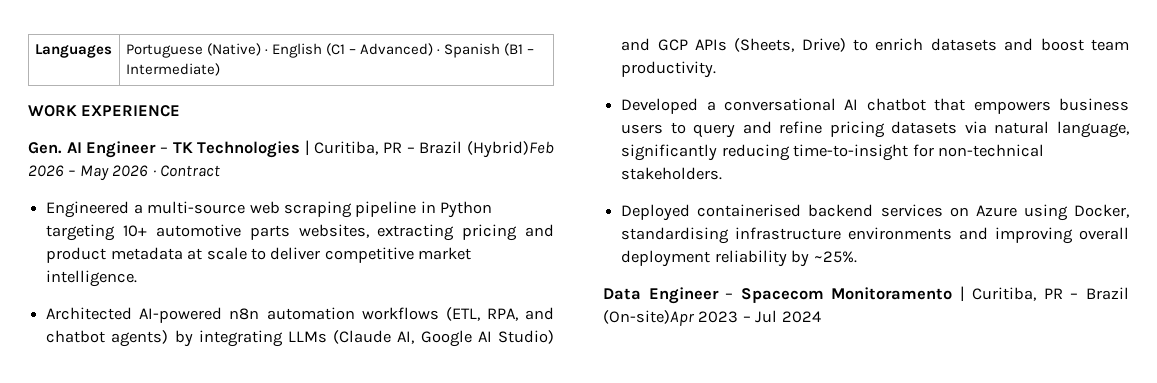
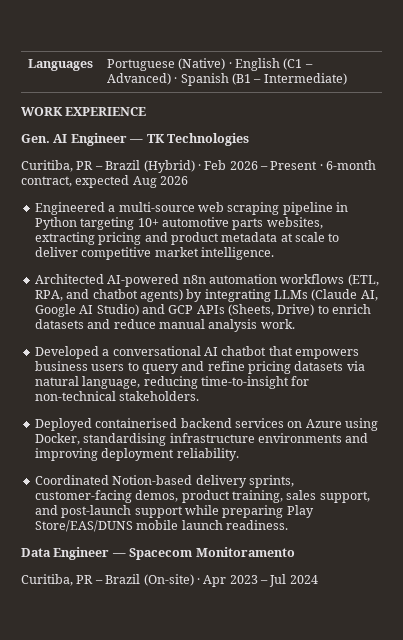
- Gen. AI Engineer – TK Technologies | Curitiba, PR – Brazil (Hybrid)Feb 2026 – May 2026 · Contract
+ Gen. AI Engineer — TK Technologies
+ Curitiba, PR – Brazil (Hybrid) · Feb 2026 – Present · 6-month contract, expected Aug 2026
- Architected AI-powered n8n automation workflows (ETL, RPA, and chatbot agents) by integrating LLMs (Claude AI, Google AI Studio) and GCP APIs (Sheets, Drive) to enrich datasets and boost team productivity.
+ Architected AI-powered n8n automation workflows (ETL, RPA, and chatbot agents) by integrating LLMs (Claude AI, Google AI Studio) and GCP APIs (Sheets, Drive) to enrich datasets and reduce manual analysis work.
- Developed a conversational AI chatbot that empowers business users to query and refine pricing datasets via natural language, significantly reducing time-to-insight for non-technical stakeholders.
+ Developed a conversational AI chatbot that empowers business users to query and refine pricing datasets via natural language, reducing time-to-insight for non-technical stakeholders.
- Deployed containerised backend services on Azure using Docker, standardising infrastructure environments and improving overall deployment reliability by ~25%.
+ Deployed containerised backend services on Azure using Docker, standardising infrastructure environments and improving deployment reliability.
+ Coordinated Notion-based delivery sprints, customer-facing demos, product training, sales support, and post-launch support while preparing Play Store/EAS/DUNS mobile launch readiness.
- Data Engineer – Spacecom Monitoramento | Curitiba, PR – Brazil (On-site)Apr 2023 – Jul 2024
+ Data Engineer — Spacecom Monitoramento
+ Curitiba, PR – Brazil (On-site) · Apr 2023 – Jul 2024

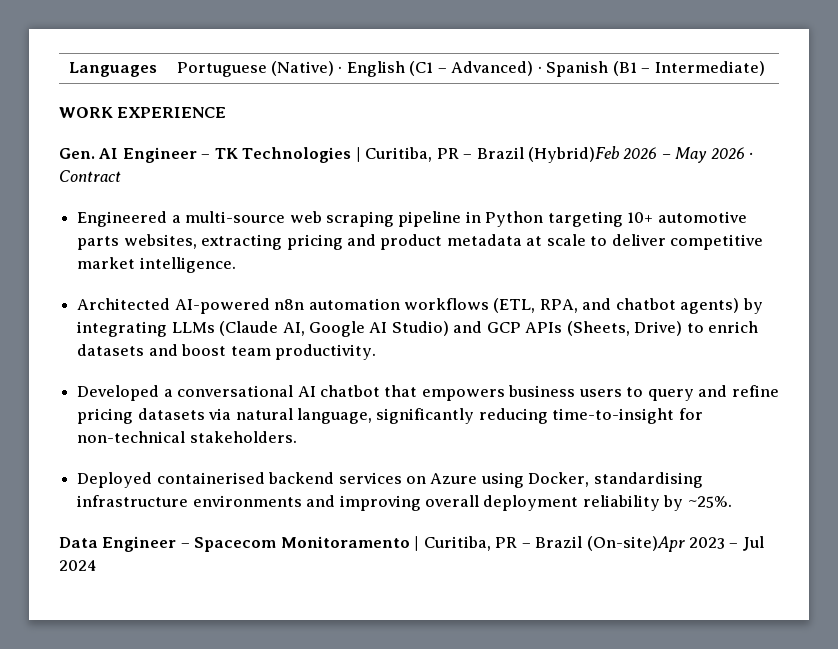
- Gen. AI Engineer — TK Technologies
- Curitiba, PR – Brazil (Hybrid) · Feb 2026 – Present · 6-month contract, expected Aug 2026
+ Gen. AI Engineer – TK Technologies | Curitiba, PR – Brazil (Hybrid)Feb 2026 – May 2026 · Contract
- Architected AI-powered n8n automation workflows (ETL, RPA, and chatbot agents) by integrating LLMs (Claude AI, Google AI Studio) and GCP APIs (Sheets, Drive) to enrich datasets and reduce manual analysis work.
+ Architected AI-powered n8n automation workflows (ETL, RPA, and chatbot agents) by integrating LLMs (Claude AI, Google AI Studio) and GCP APIs (Sheets, Drive) to enrich datasets and boost team productivity.
- Developed a conversational AI chatbot that empowers business users to query and refine pricing datasets via natural language, reducing time-to-insight for non-technical stakeholders.
+ Developed a conversational AI chatbot that empowers business users to query and refine pricing datasets via natural language, significantly reducing time-to-insight for non-technical stakeholders.
- Deployed containerised backend services on Azure using Docker, standardising infrastructure environments and improving deployment reliability.
- Coordinated Notion-based delivery sprints, customer-facing demos, product training, sales support, and post-launch support while preparing Play Store/EAS/DUNS mobile launch readiness.
+ Deployed containerised backend services on Azure using Docker, standardising infrastructure environments and improving overall deployment reliability by ~25%.
- Data Engineer — Spacecom Monitoramento
- Curitiba, PR – Brazil (On-site) · Apr 2023 – Jul 2024
+ Data Engineer – Spacecom Monitoramento | Curitiba, PR – Brazil (On-site)Apr 2023 – Jul 2024

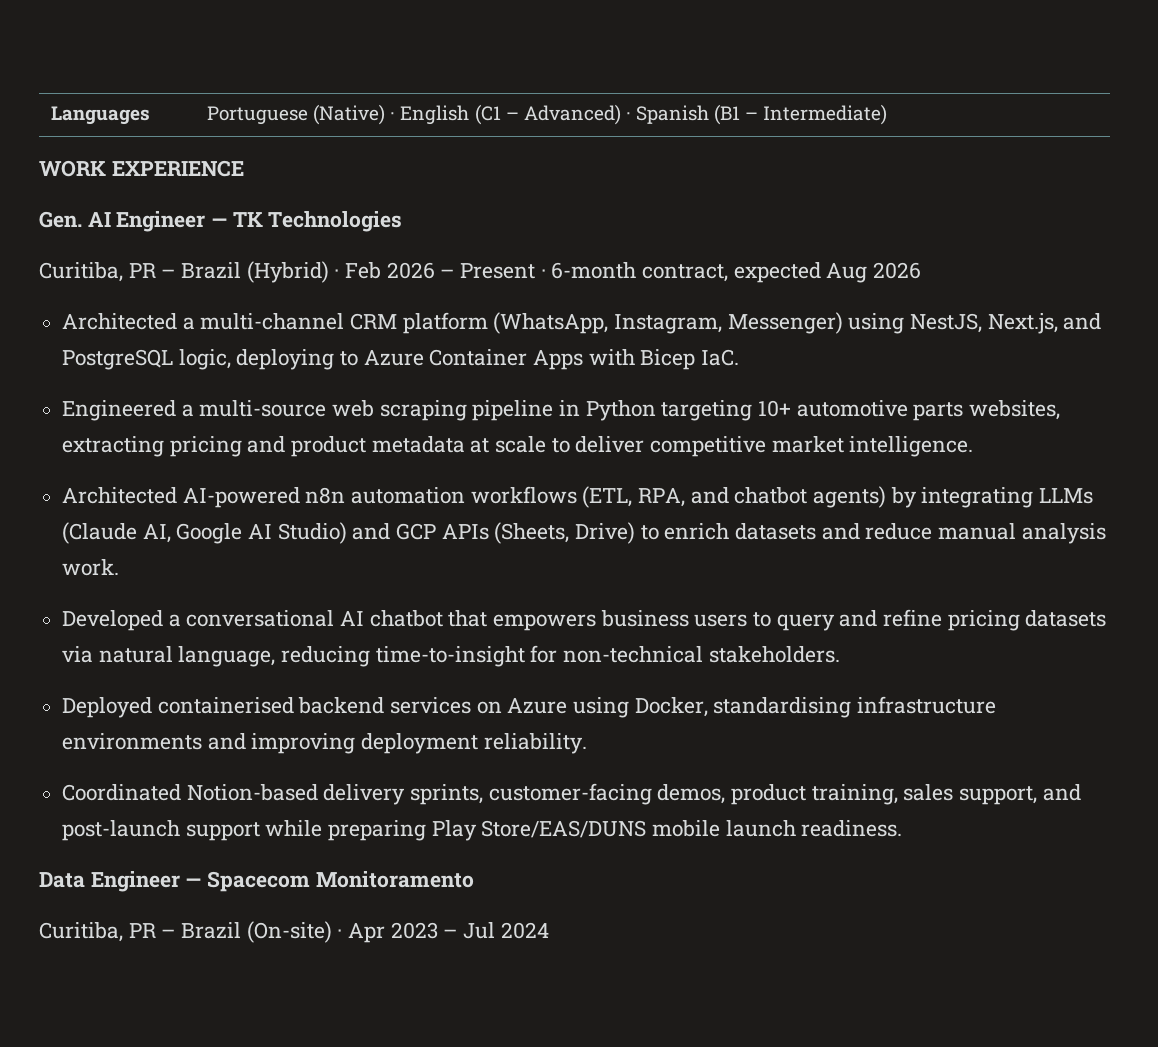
- Gen. AI Engineer – TK Technologies | Curitiba, PR – Brazil (Hybrid)Feb 2026 – May 2026 · Contract
+ Gen. AI Engineer — TK Technologies
+ Curitiba, PR – Brazil (Hybrid) · Feb 2026 – Present · 6-month contract, expected Aug 2026
+ Architected a multi-channel CRM platform (WhatsApp, Instagram, Messenger) using NestJS, Next.js, and PostgreSQL logic, deploying to Azure Container Apps with Bicep IaC.
- Architected AI-powered n8n automation workflows (ETL, RPA, and chatbot agents) by integrating LLMs (Claude AI, Google AI Studio) and GCP APIs (Sheets, Drive) to enrich datasets and boost team productivity.
+ Architected AI-powered n8n automation workflows (ETL, RPA, and chatbot agents) by integrating LLMs (Claude AI, Google AI Studio) and GCP APIs (Sheets, Drive) to enrich datasets and reduce manual analysis work.
- Developed a conversational AI chatbot that empowers business users to query and refine pricing datasets via natural language, significantly reducing time-to-insight for non-technical stakeholders.
+ Developed a conversational AI chatbot that empowers business users to query and refine pricing datasets via natural language, reducing time-to-insight for non-technical stakeholders.
- Deployed containerised backend services on Azure using Docker, standardising infrastructure environments and improving overall deployment reliability by ~25%.
+ Deployed containerised backend services on Azure using Docker, standardising infrastructure environments and improving deployment reliability.
+ Coordinated Notion-based delivery sprints, customer-facing demos, product training, sales support, and post-launch support while preparing Play Store/EAS/DUNS mobile launch readiness.
- Data Engineer – Spacecom Monitoramento | Curitiba, PR – Brazil (On-site)Apr 2023 – Jul 2024
+ Data Engineer — Spacecom Monitoramento
+ Curitiba, PR – Brazil (On-site) · Apr 2023 – Jul 2024

